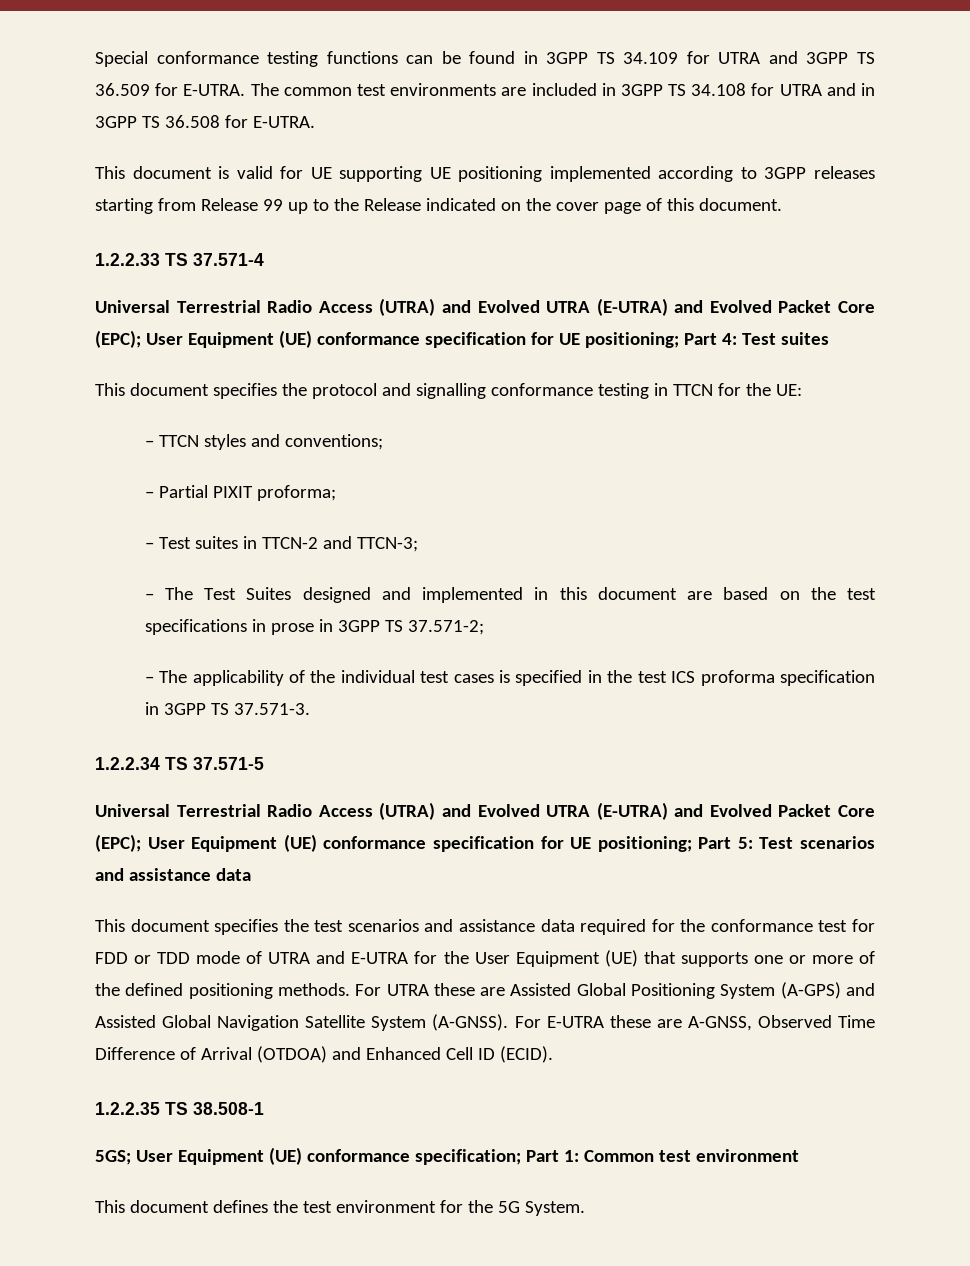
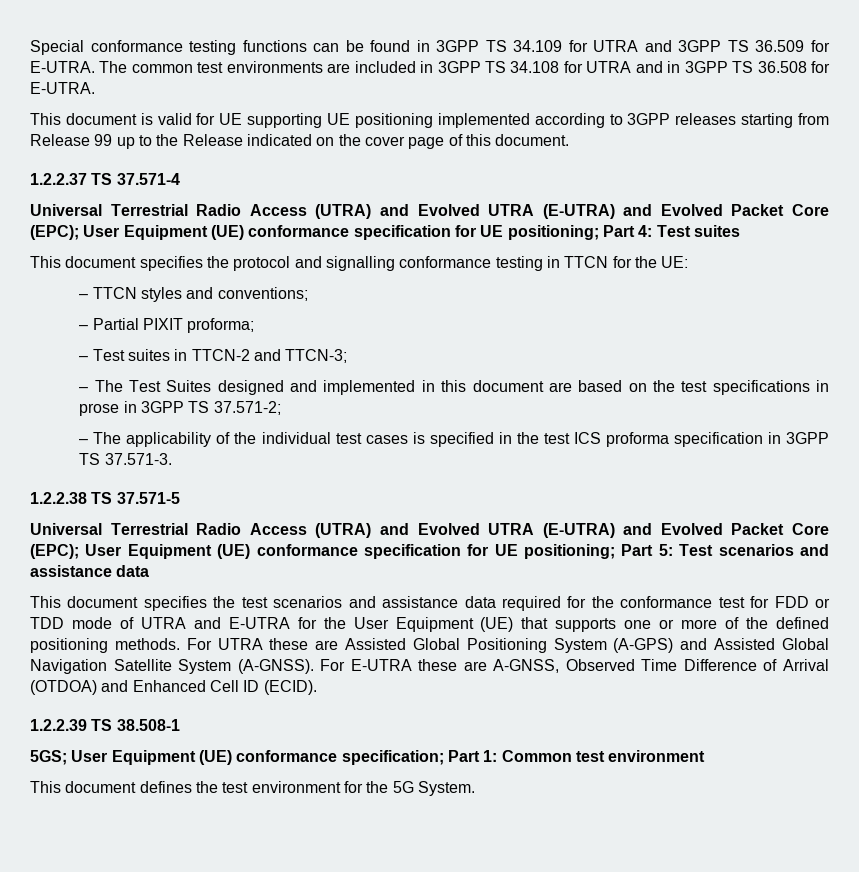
- 1.2.2.33 TS 37.571-4
+ 1.2.2.37 TS 37.571-4
- 1.2.2.34 TS 37.571-5
+ 1.2.2.38 TS 37.571-5
- 1.2.2.35 TS 38.508-1
+ 1.2.2.39 TS 38.508-1

